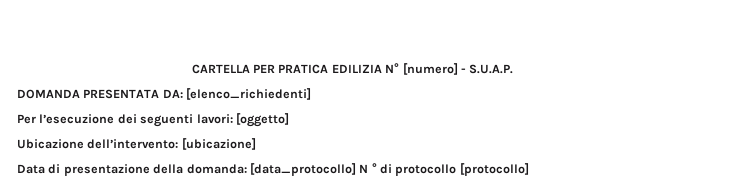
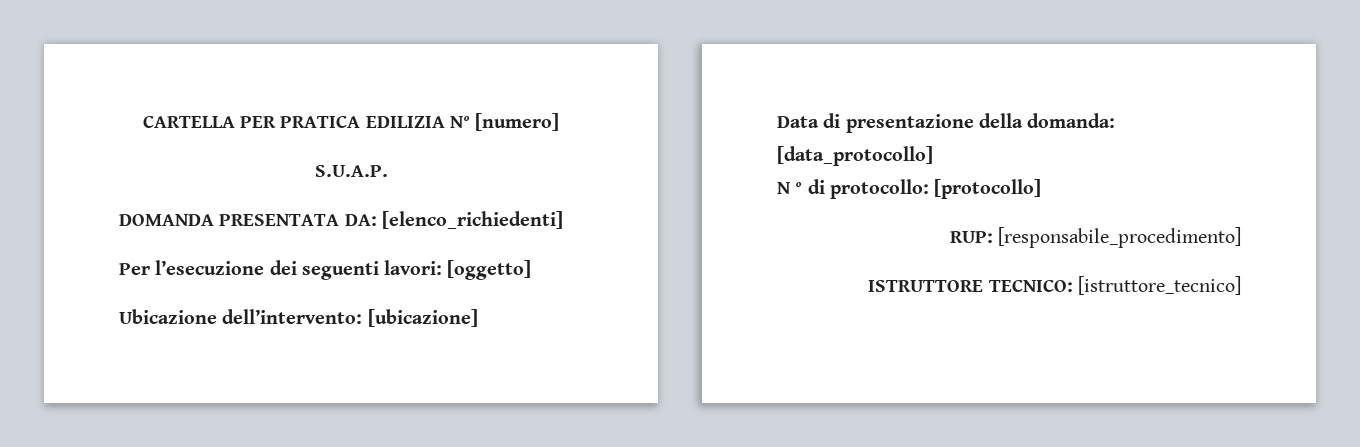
- CARTELLA PER PRATICA EDILIZIA N° [numero] - S.U.A.P.
+ CARTELLA PER PRATICA EDILIZIA N° [numero]
+ S.U.A.P.
- Data di presentazione della domanda: [data_protocollo] N ° di protocollo [protocollo]
+ Data di presentazione della domanda: [data_protocollo]
+ N ° di protocollo: [protocollo]
+ RUP: [responsabile_procedimento]
+ ISTRUTTORE TECNICO: [istruttore_tecnico]

